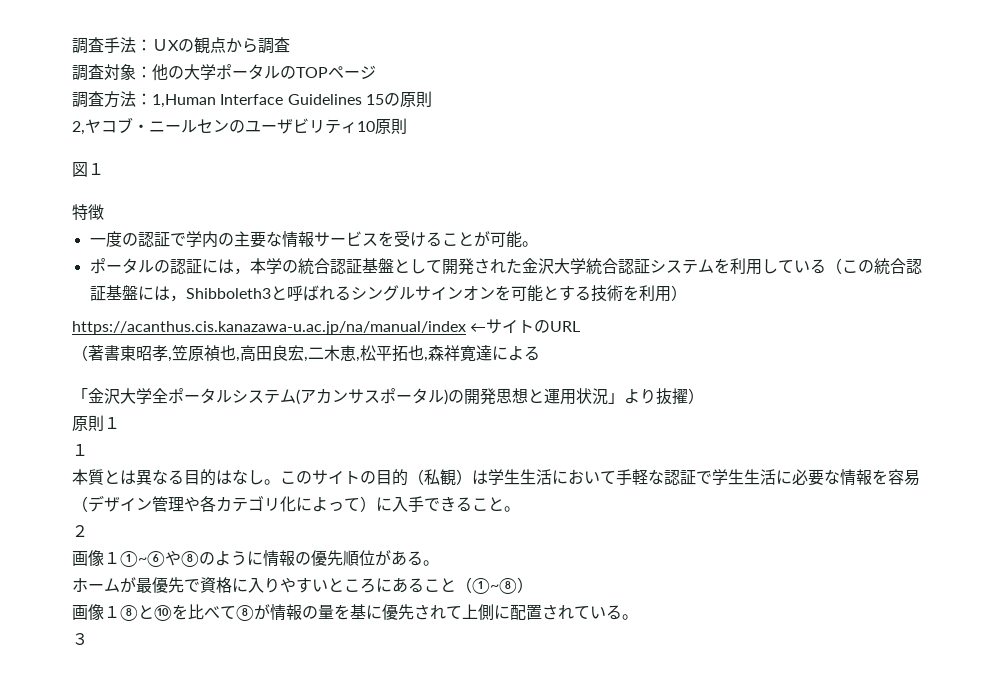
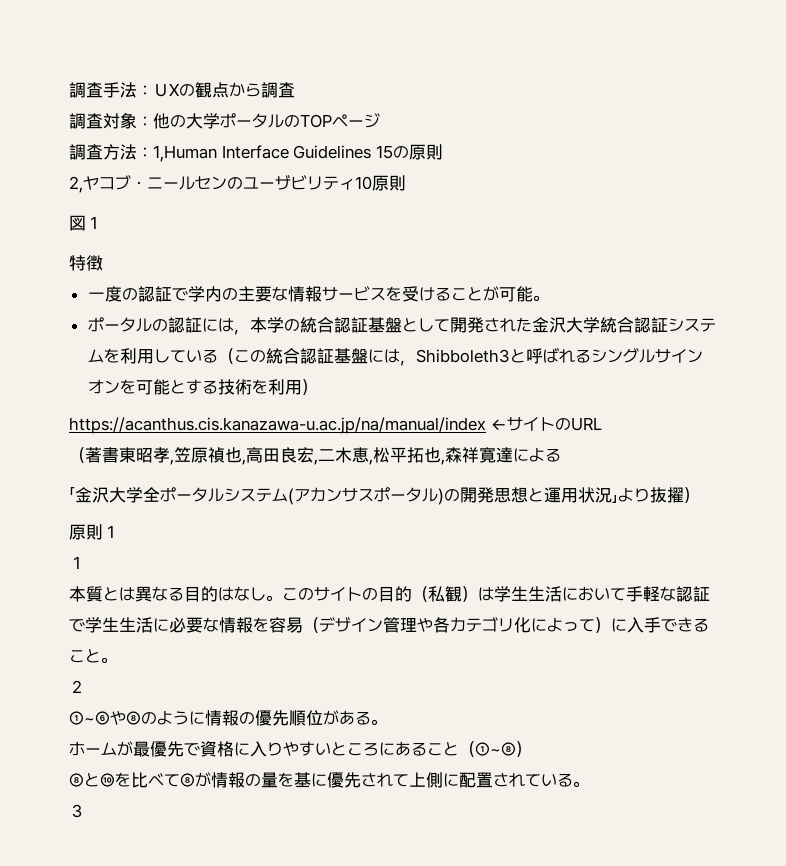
- 画像１①~⑥や⑧のように情報の優先順位がある。
+ ①~⑥や⑧のように情報の優先順位がある。
- 画像１⑧と⑩を比べて⑧が情報の量を基に優先されて上側に配置されている。
+ ⑧と⑩を比べて⑧が情報の量を基に優先されて上側に配置されている。

